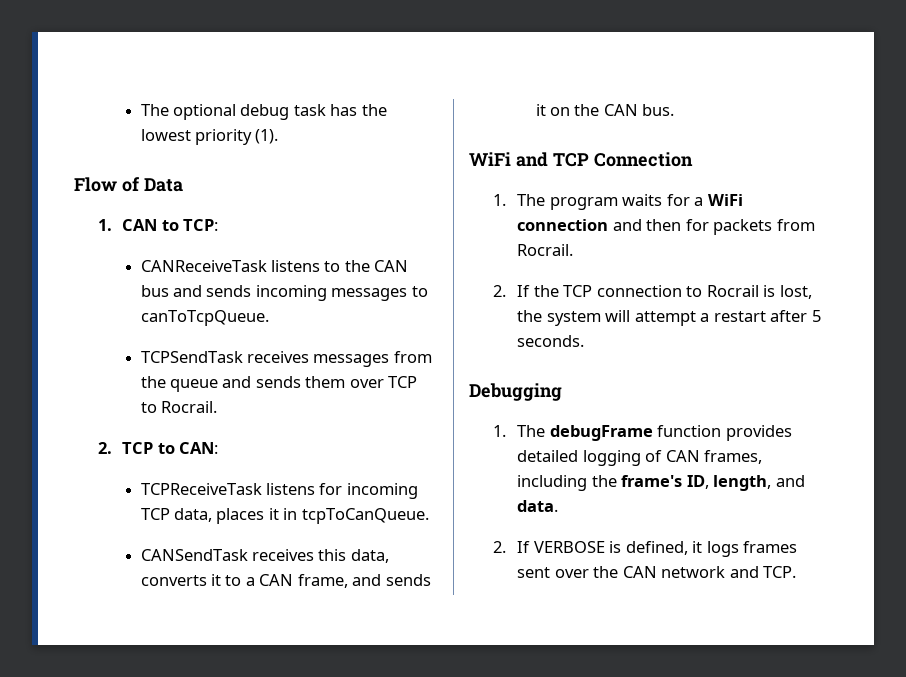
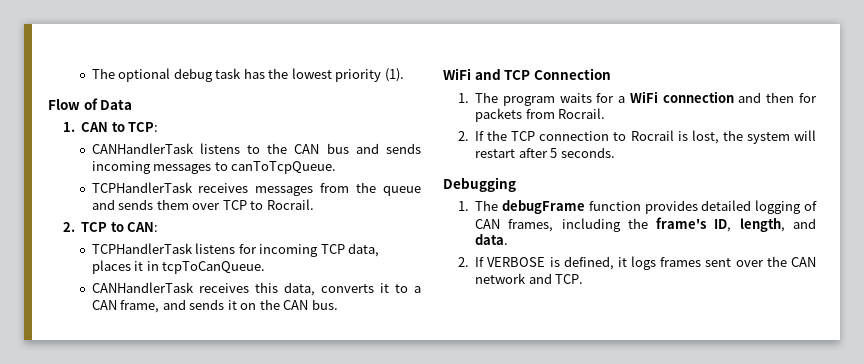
- CANReceiveTask listens to the CAN bus and sends incoming messages to canToTcpQueue.
+ CANHandlerTask listens to the CAN bus and sends incoming messages to canToTcpQueue.
- TCPSendTask receives messages from the queue and sends them over TCP to Rocrail.
+ TCPHandlerTask receives messages from the queue and sends them over TCP to Rocrail.
- TCPReceiveTask listens for incoming TCP data, places it in tcpToCanQueue.
+ TCPHandlerTask listens for incoming TCP data, places it in tcpToCanQueue.
- CANSendTask receives this data, converts it to a CAN frame, and sends it on the CAN bus.
+ CANHandlerTask receives this data, converts it to a CAN frame, and sends it on the CAN bus.
- 2. If the TCP connection to Rocrail is lost, the system will attempt a restart after 5 seconds.
+ 2. If the TCP connection to Rocrail is lost, the system will restart after 5 seconds.

